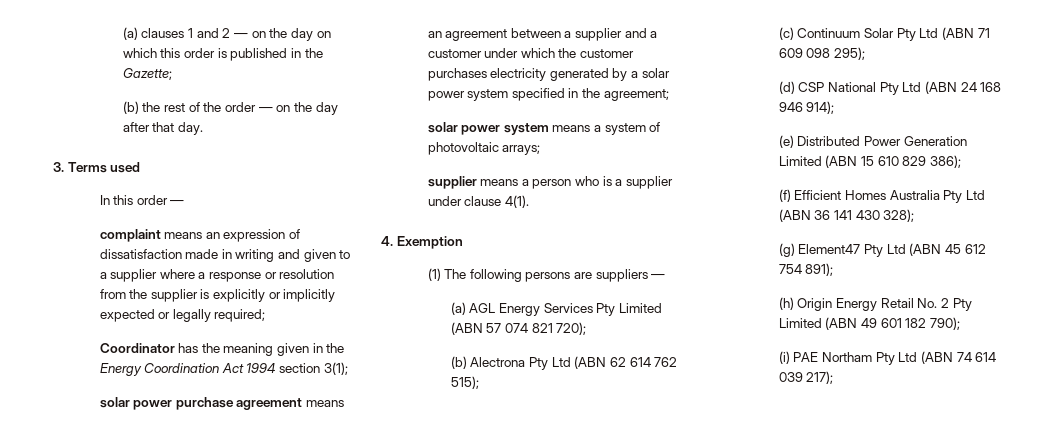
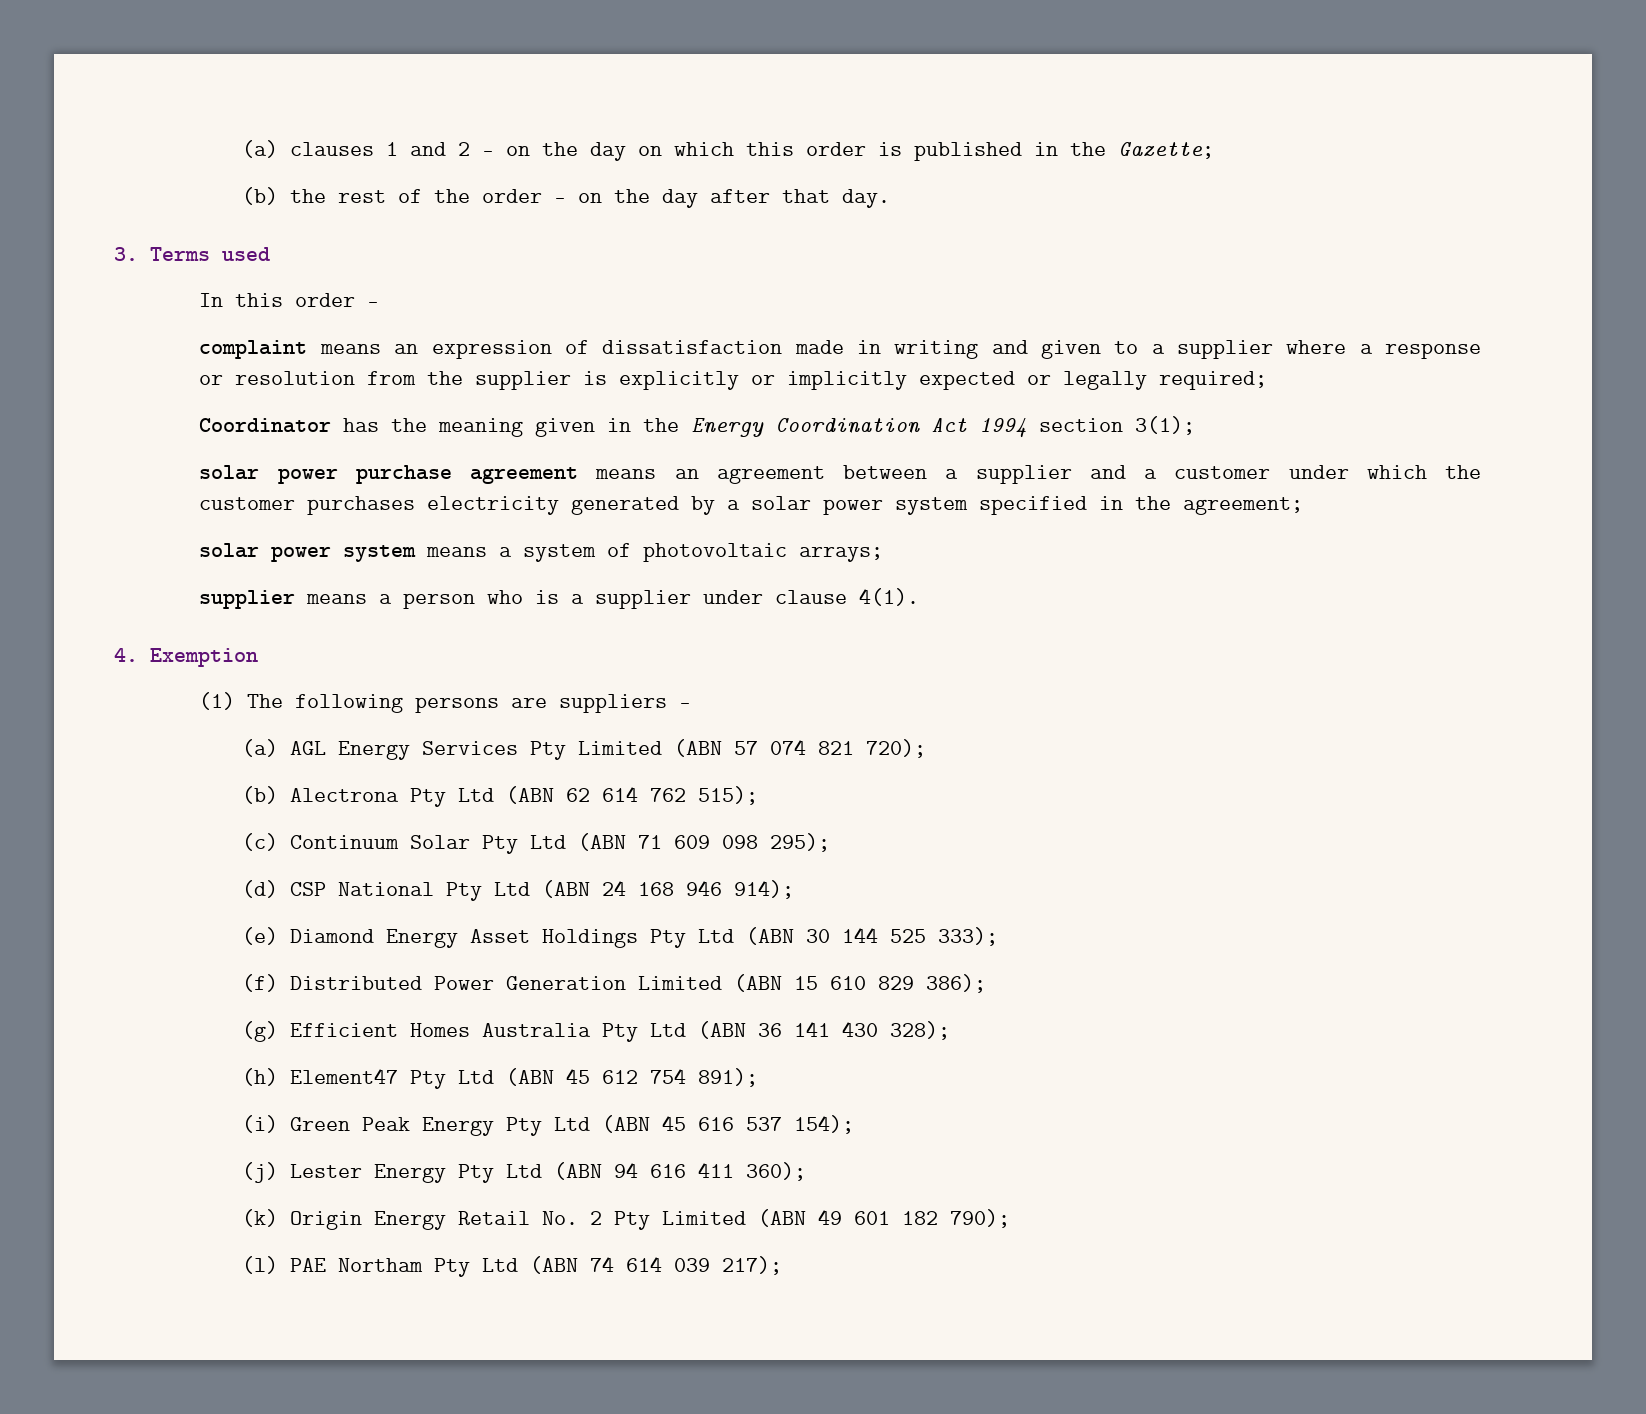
- (e) Distributed Power Generation Limited (ABN 15 610 829 386);
+ (e) Diamond Energy Asset Holdings Pty Ltd (ABN 30 144 525 333);
+ (f) Distributed Power Generation Limited (ABN 15 610 829 386);
- (f) Efficient Homes Australia Pty Ltd (ABN 36 141 430 328);
+ (g) Efficient Homes Australia Pty Ltd (ABN 36 141 430 328);
- (g) Element47 Pty Ltd (ABN 45 612 754 891);
+ (h) Element47 Pty Ltd (ABN 45 612 754 891);
- (h) Origin Energy Retail No. 2 Pty Limited (ABN 49 601 182 790);
+ (i) Green Peak Energy Pty Ltd (ABN 45 616 537 154);
+ (j) Lester Energy Pty Ltd (ABN 94 616 411 360);
+ (k) Origin Energy Retail No. 2 Pty Limited (ABN 49 601 182 790);
- (i) PAE Northam Pty Ltd (ABN 74 614 039 217);
+ (l) PAE Northam Pty Ltd (ABN 74 614 039 217);

